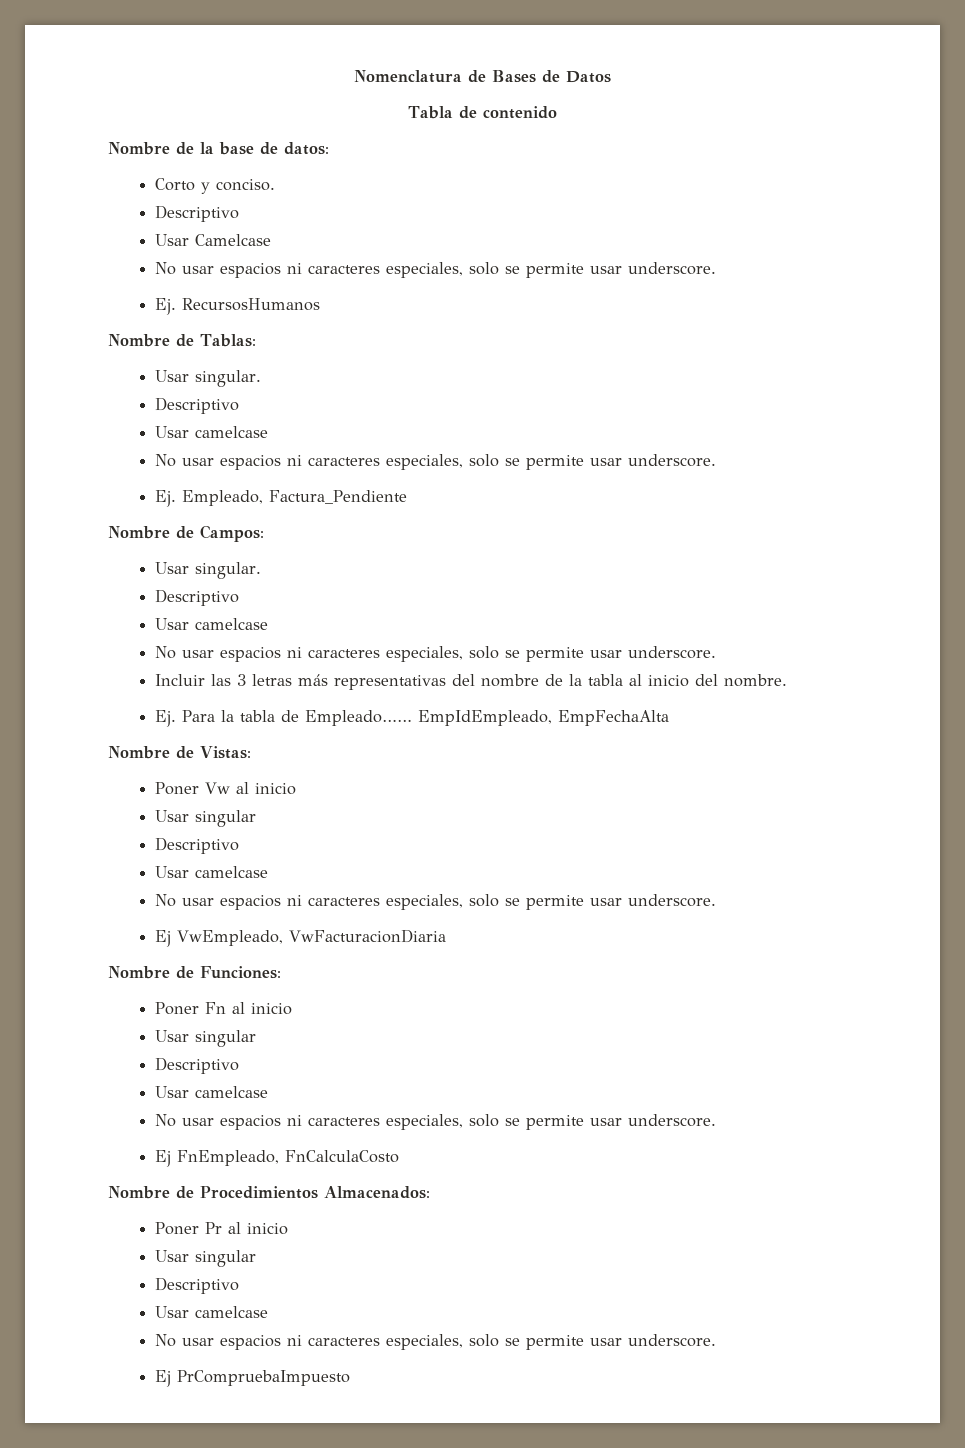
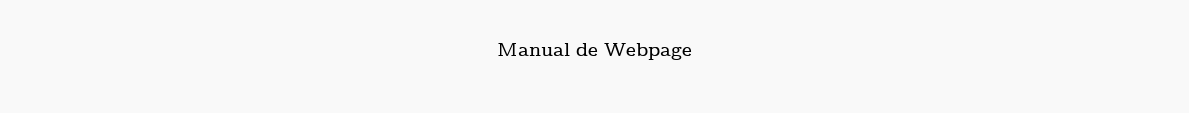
- Nomenclatura de Bases de Datos
- Tabla de contenido
- Nombre de la base de datos:
- Corto y conciso.
- Descriptivo
- Usar Camelcase
- No usar espacios ni caracteres especiales, solo se permite usar underscore.
- Ej. RecursosHumanos
- Nombre de Tablas:
- Usar singular.
- Descriptivo
- Usar camelcase
- No usar espacios ni caracteres especiales, solo se permite usar underscore.
- Ej. Empleado, Factura_Pendiente
- Nombre de Campos:
- Usar singular.
- Descriptivo
- Usar camelcase
- No usar espacios ni caracteres especiales, solo se permite usar underscore.
- Incluir las 3 letras más representativas del nombre de la tabla al inicio del nombre.
- Ej. Para la tabla de Empleado…… EmpIdEmpleado, EmpFechaAlta
- Nombre de Vistas:
- Poner Vw al inicio
- Usar singular
- Descriptivo
- Usar camelcase
- No usar espacios ni caracteres especiales, solo se permite usar underscore.
- Ej VwEmpleado, VwFacturacionDiaria
- Nombre de Funciones:
- Poner Fn al inicio
- Usar singular
- Descriptivo
- Usar camelcase
- No usar espacios ni caracteres especiales, solo se permite usar underscore.
- Ej FnEmpleado, FnCalculaCosto
- Nombre de Procedimientos Almacenados:
- Poner Pr al inicio
- Usar singular
- Descriptivo
- Usar camelcase
- No usar espacios ni caracteres especiales, solo se permite usar underscore.
- Ej PrCompruebaImpuesto
+ Manual de Webpage

